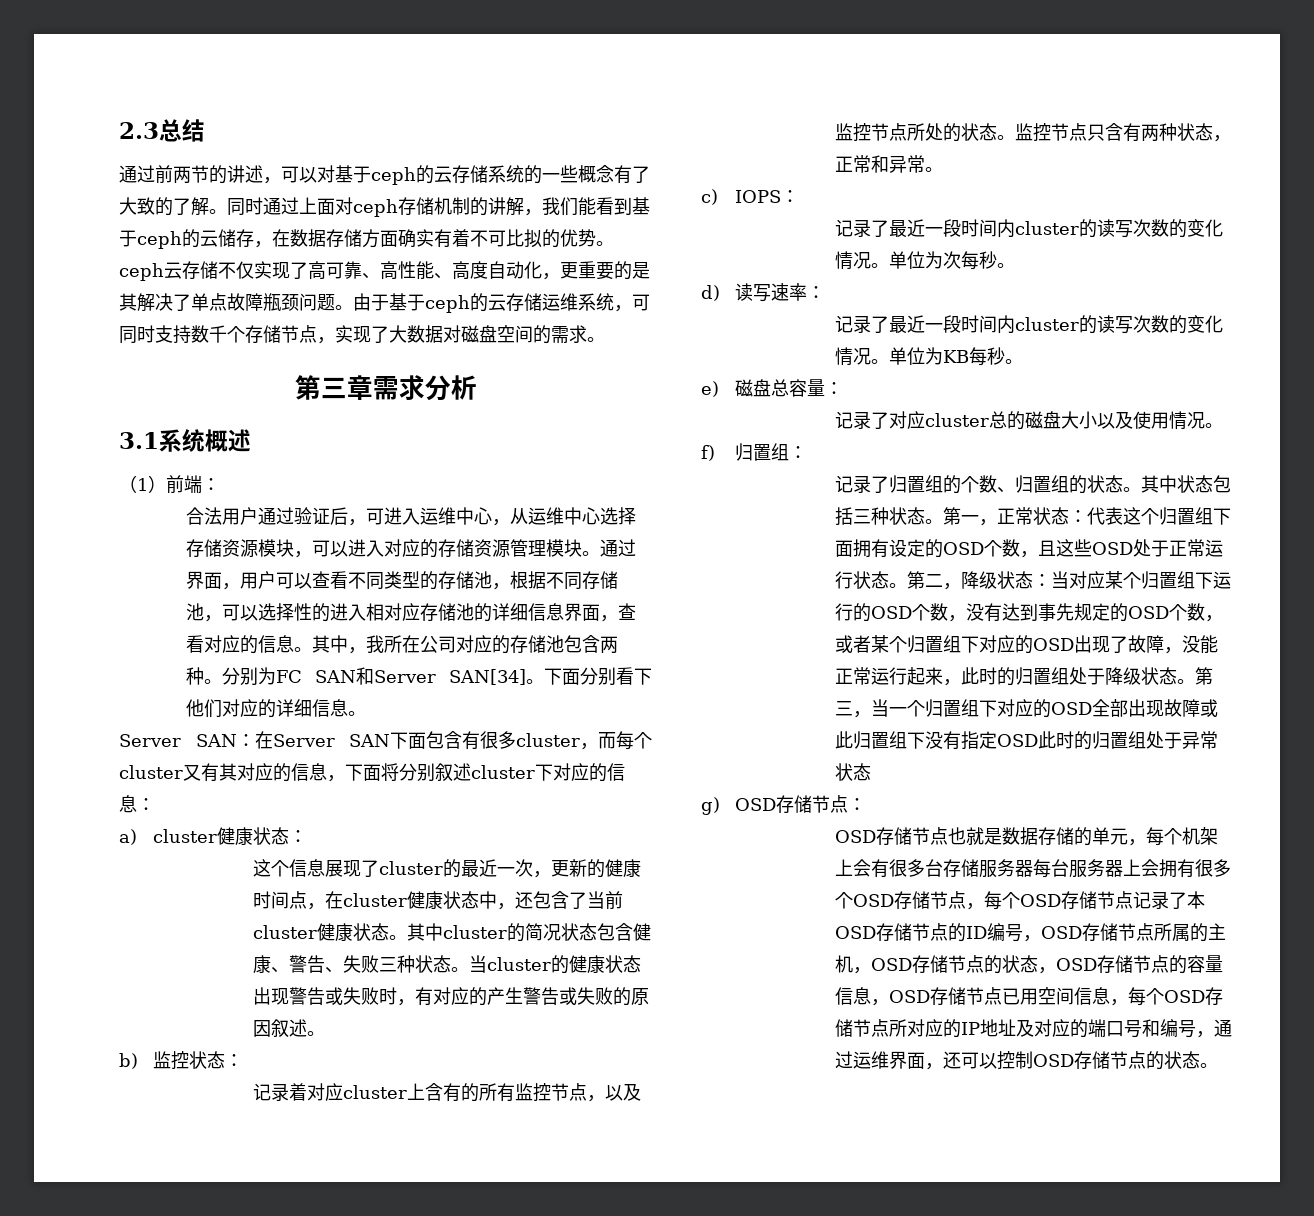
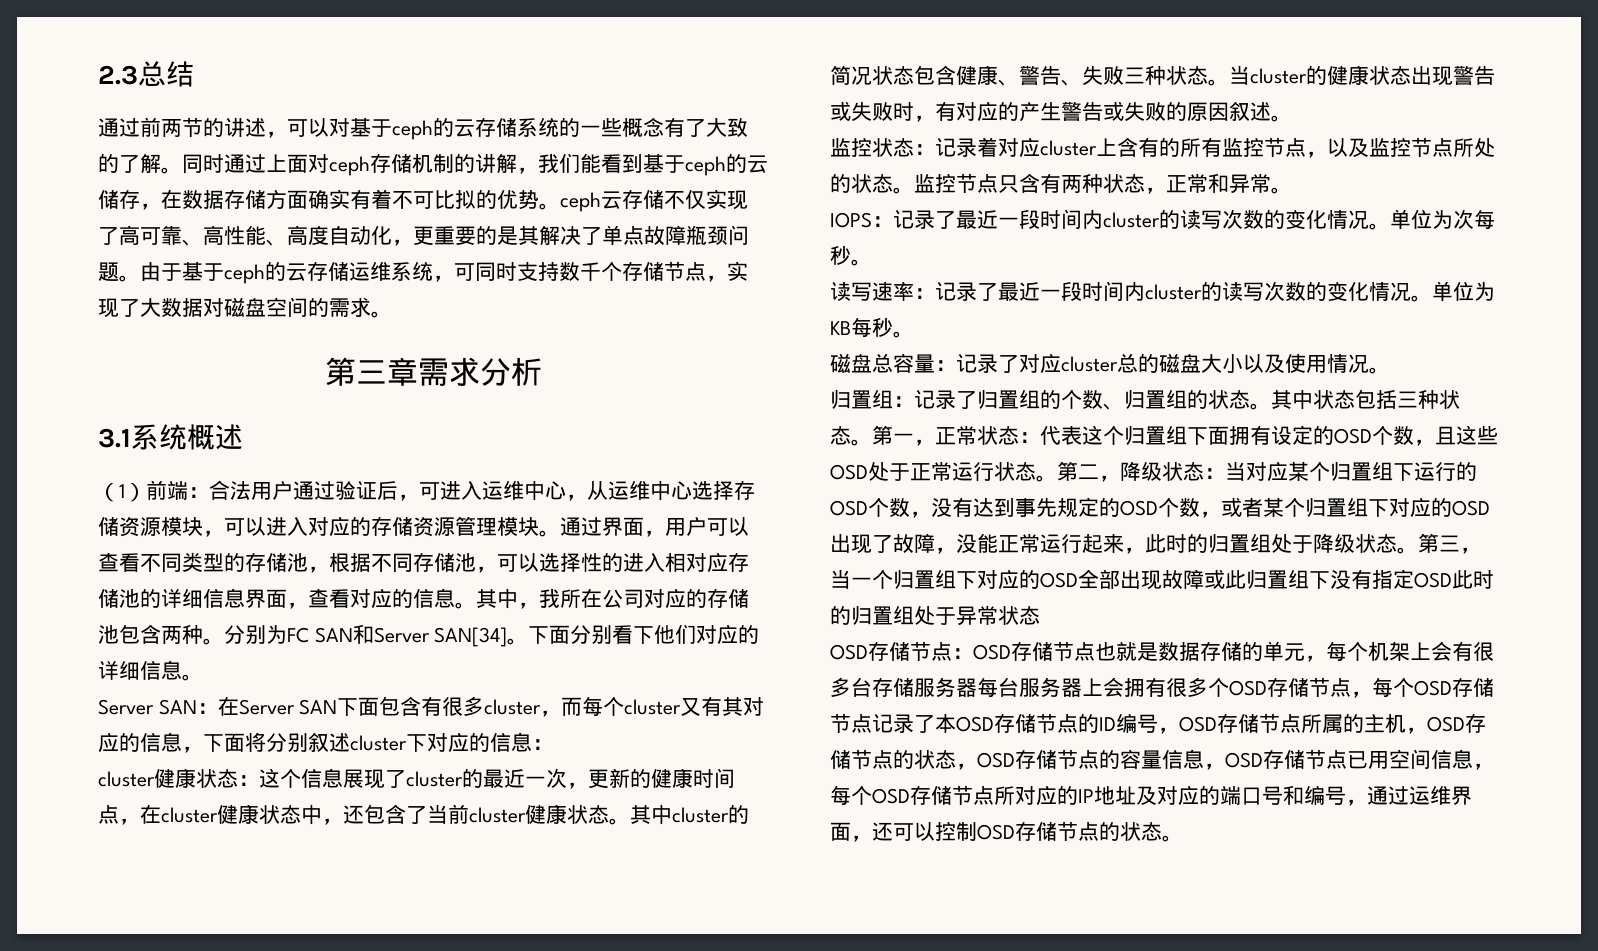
- （1）前端：
- 合法用户通过验证后，可进入运维中心，从运维中心选择存储资源模块，可以进入对应的存储资源管理模块。
+ （1）前端：合法用户通过验证后，可进入运维中心，从运维中心选择存储资源模块，可以进入对应的存储资源管理模块。
- a) cluster健康状态：
- 这个信息展现了cluster的最近一次，更新的健康时间点，在cluster健康状态中，还包含了当前cluster健康状态。
+ cluster健康状态：这个信息展现了cluster的最近一次，更新的健康时间点，在cluster健康状态中，还包含了当前cluster健康状态。
- b)监控状态：
- 记录着对应cluster上含有的所有监控节点，以及监控节点所处的状态。
+ 监控状态：记录着对应cluster上含有的所有监控节点，以及监控节点所处的状态。
- c) IOPS：
- 记录了最近一段时间内cluster的读写次数的变化情况。
+ IOPS：记录了最近一段时间内cluster的读写次数的变化情况。
- d)读写速率：
- 记录了最近一段时间内cluster的读写次数的变化情况。
+ 读写速率：记录了最近一段时间内cluster的读写次数的变化情况。
- e)磁盘总容量：
- 记录了对应cluster总的磁盘大小以及使用情况。
+ 磁盘总容量：记录了对应cluster总的磁盘大小以及使用情况。
- f)归置组：
- 记录了归置组的个数、归置组的状态。
+ 归置组：记录了归置组的个数、归置组的状态。
- g) OSD存储节点：
- OSD存储节点也就是数据存储的单元，每个机架上会有很多台存储服务器每台服务器上会拥有很多个OSD存储节点，每个OSD存储节点记录了本OSD存储节点的ID编号，OSD存储节点所属的主机，OSD存储节点的状态，OSD存储节点的容量信息，OSD存储节点已用空间信息，每个OSD存储节点所对应的IP地址及对应的端口号和编号，通过运维界面，还可以控制OSD存储节点的状态。
+ OSD存储节点：OSD存储节点也就是数据存储的单元，每个机架上会有很多台存储服务器每台服务器上会拥有很多个OSD存储节点，每个OSD存储节点记录了本OSD存储节点的ID编号，OSD存储节点所属的主机，OSD存储节点的状态，OSD存储节点的容量信息，OSD存储节点已用空间信息，每个OSD存储节点所对应的IP地址及对应的端口号和编号，通过运维界面，还可以控制OSD存储节点的状态。

